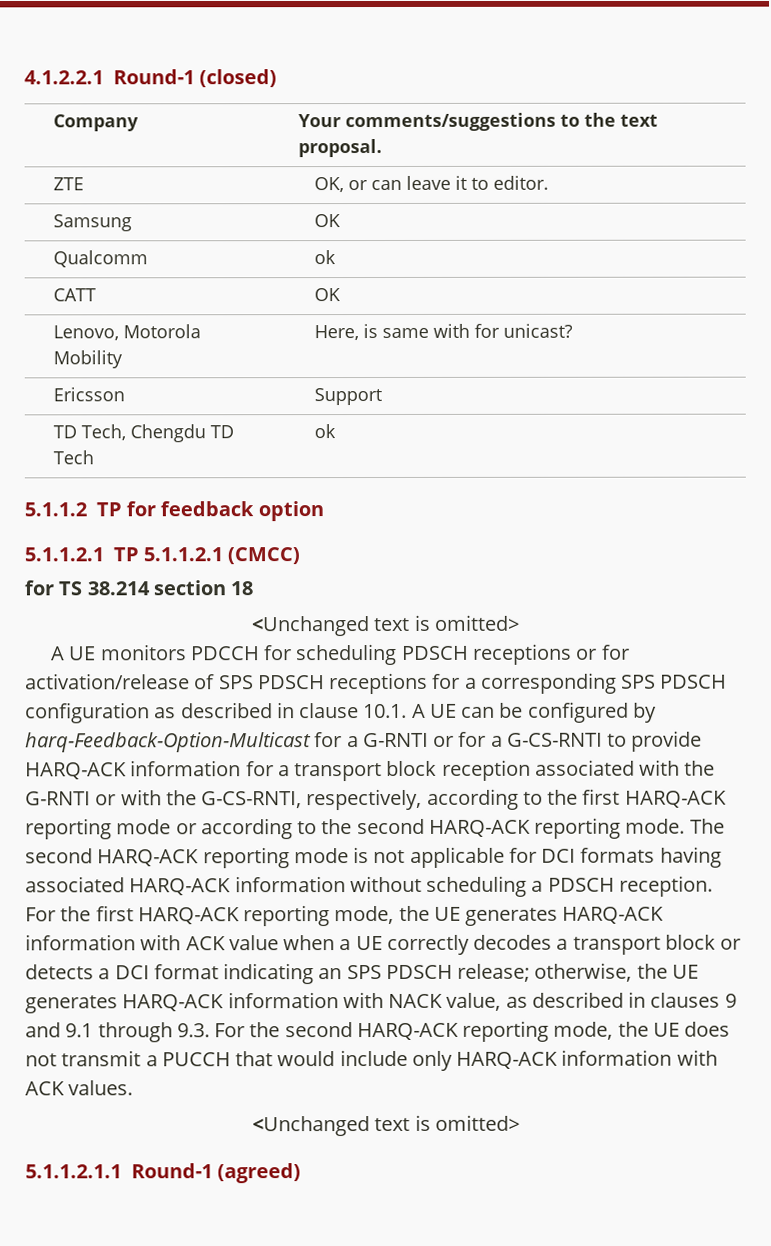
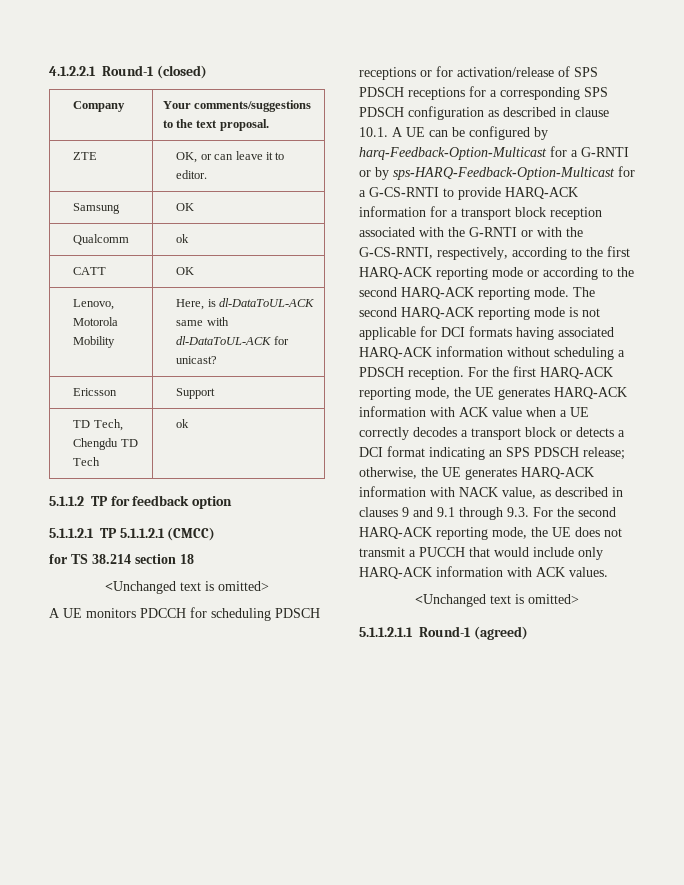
- Lenovo, Motorola Mobility | Here, is same with for unicast?
+ Lenovo, Motorola Mobility | Here, is dl-DataToUL-ACK same with dl-DataToUL-ACK for unicast?
- A UE monitors PDCCH for scheduling PDSCH receptions or for activation/release of SPS PDSCH receptions for a corresponding SPS PDSCH configuration as described in clause 10.1. A UE can be configured by harq-Feedback-Option-Multicast for a G-RNTI or for a G-CS-RNTI to provide HARQ-ACK information for a transport block reception associated with the G-RNTI or with the G-CS-RNTI, respectively, according to the first HARQ-ACK reporting mode or according to the second HARQ-ACK reporting mode.
+ A UE monitors PDCCH for scheduling PDSCH receptions or for activation/release of SPS PDSCH receptions for a corresponding SPS PDSCH configuration as described in clause 10.1. A UE can be configured by harq-Feedback-Option-Multicast for a G-RNTI or by sps-HARQ-Feedback-Option-Multicast for a G-CS-RNTI to provide HARQ-ACK information for a transport block reception associated with the G-RNTI or with the G-CS-RNTI, respectively, according to the first HARQ-ACK reporting mode or according to the second HARQ-ACK reporting mode.

